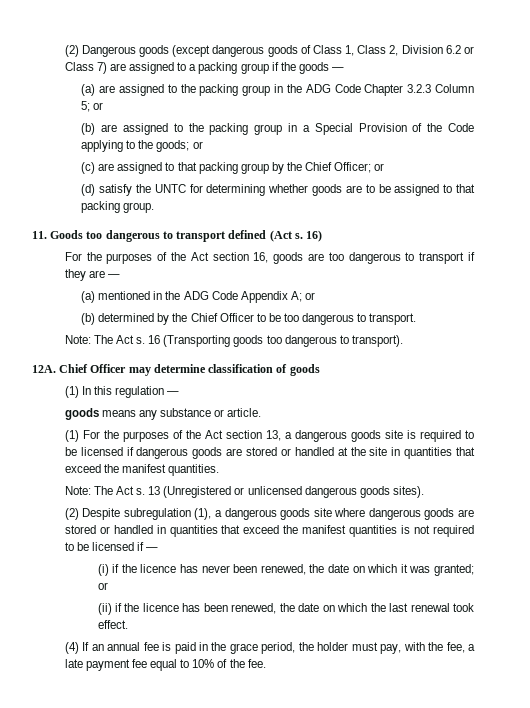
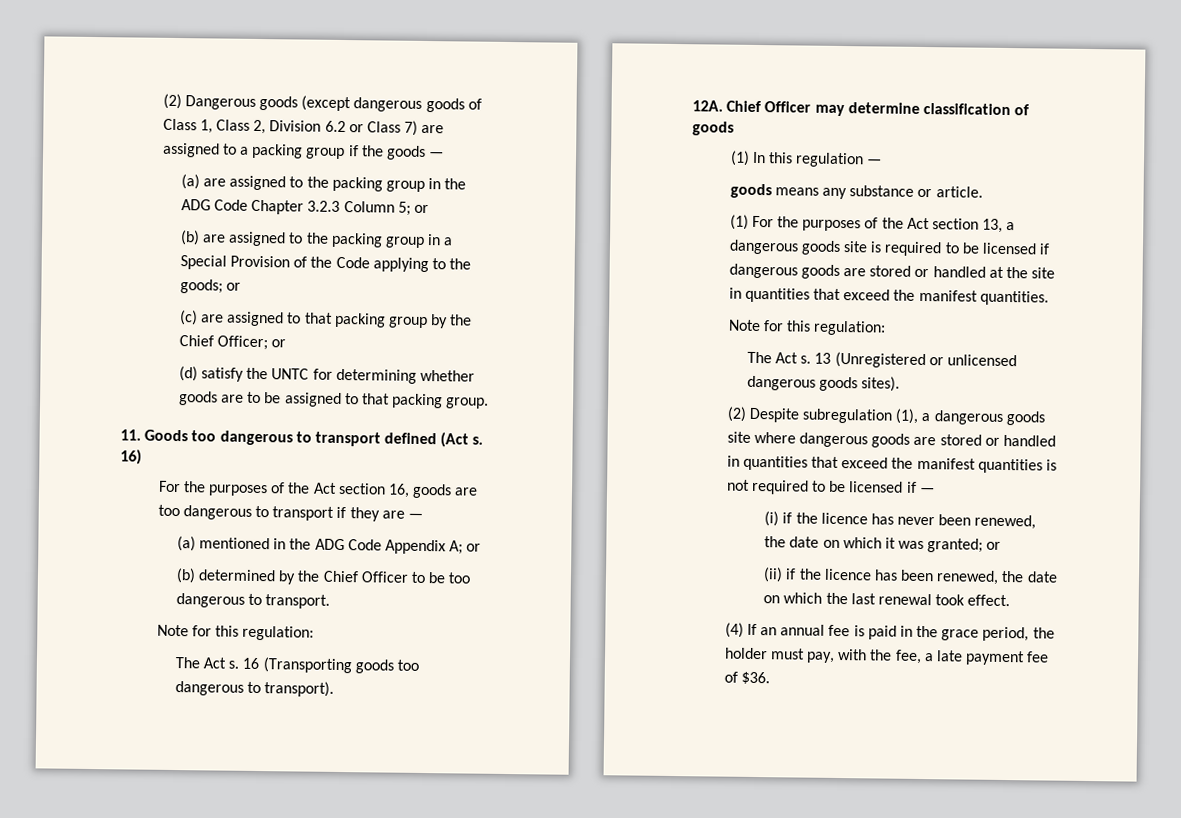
  (b) determined by the Chief Officer to be too dangerous to transport.
- Note: The Act s.
+ Note for this regulation:
+ The Act s.
  (1) For the purposes of the Act section 13, a dangerous goods site is required to be licensed if dangerous goods are stored or handled at the site in quantities that exceed the manifest quantities.
- Note: The Act s.
+ Note for this regulation:
+ The Act s.
- (4) If an annual fee is paid in the grace period, the holder must pay, with the fee, a late payment fee equal to 10% of the fee.
+ (4) If an annual fee is paid in the grace period, the holder must pay, with the fee, a late payment fee of $36.

